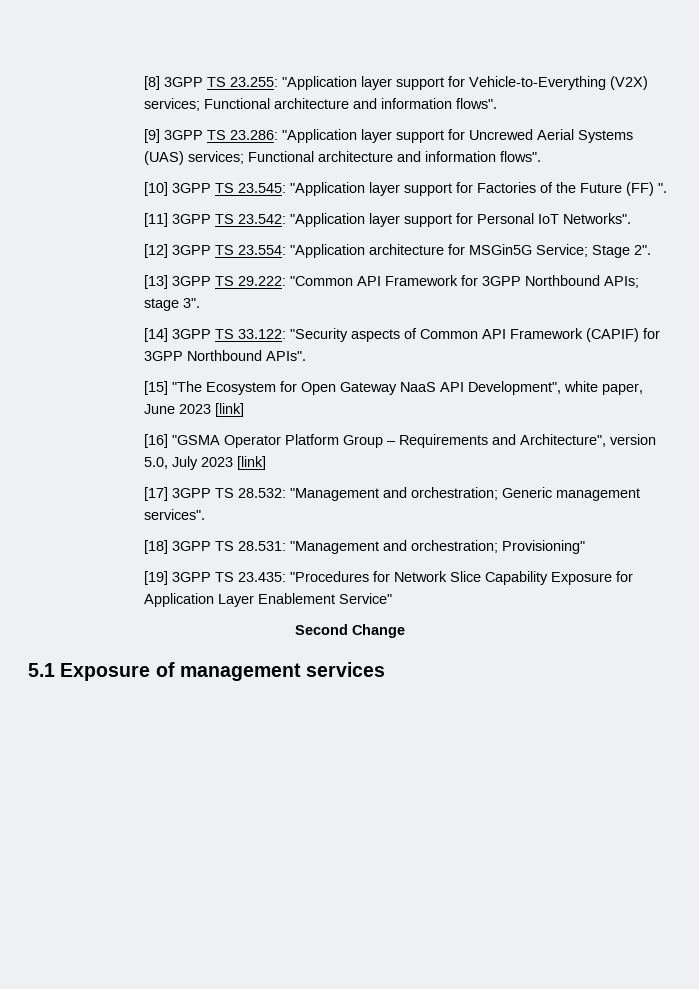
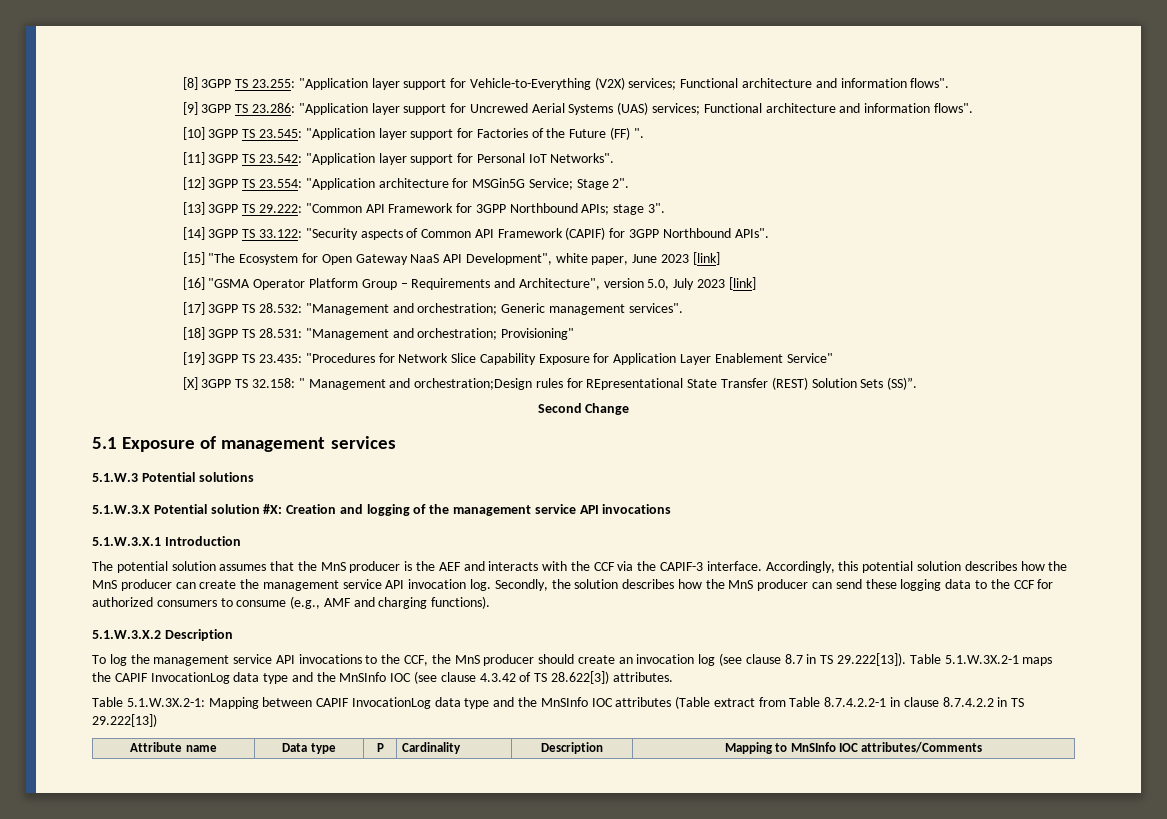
+ [X] 3GPP TS 32.158: " Management and orchestration;Design rules for REpresentational State Transfer (REST) Solution Sets (SS)”.
+ 5.1.W.3 Potential solutions
+ 5.1.W.3.X Potential solution #X: Creation and logging of the management service API invocations
+ 5.1.W.3.X.1 Introduction
+ The potential solution assumes that the MnS producer is the AEF and interacts with the CCF via the CAPIF-3 interface. Accordingly, this potential solution describes how the MnS producer can create the management service API invocation log. Secondly, the solution describes how the MnS producer can send these logging data to the CCF for authorized consumers to consume (e.g., AMF and charging functions).
+ 5.1.W.3.X.2 Description
+ To log the management service API invocations to the CCF, the MnS producer should create an invocation log (see clause 8.7 in TS 29.222[13]). Table 5.1.W.3X.2-1 maps the CAPIF InvocationLog data type and the MnSInfo IOC (see clause 4.3.42 of TS 28.622[3]) attributes.
+ Table 5.1.W.3X.2-1: Mapping between CAPIF InvocationLog data type and the MnSInfo IOC attributes (Table extract from Table 8.7.4.2.2-1 in clause 8.7.4.2.2 in TS 29.222[13])
+ Attribute name | Data type | P | Cardinality | Description | Mapping to MnSInfo IOC attributes/Comments

